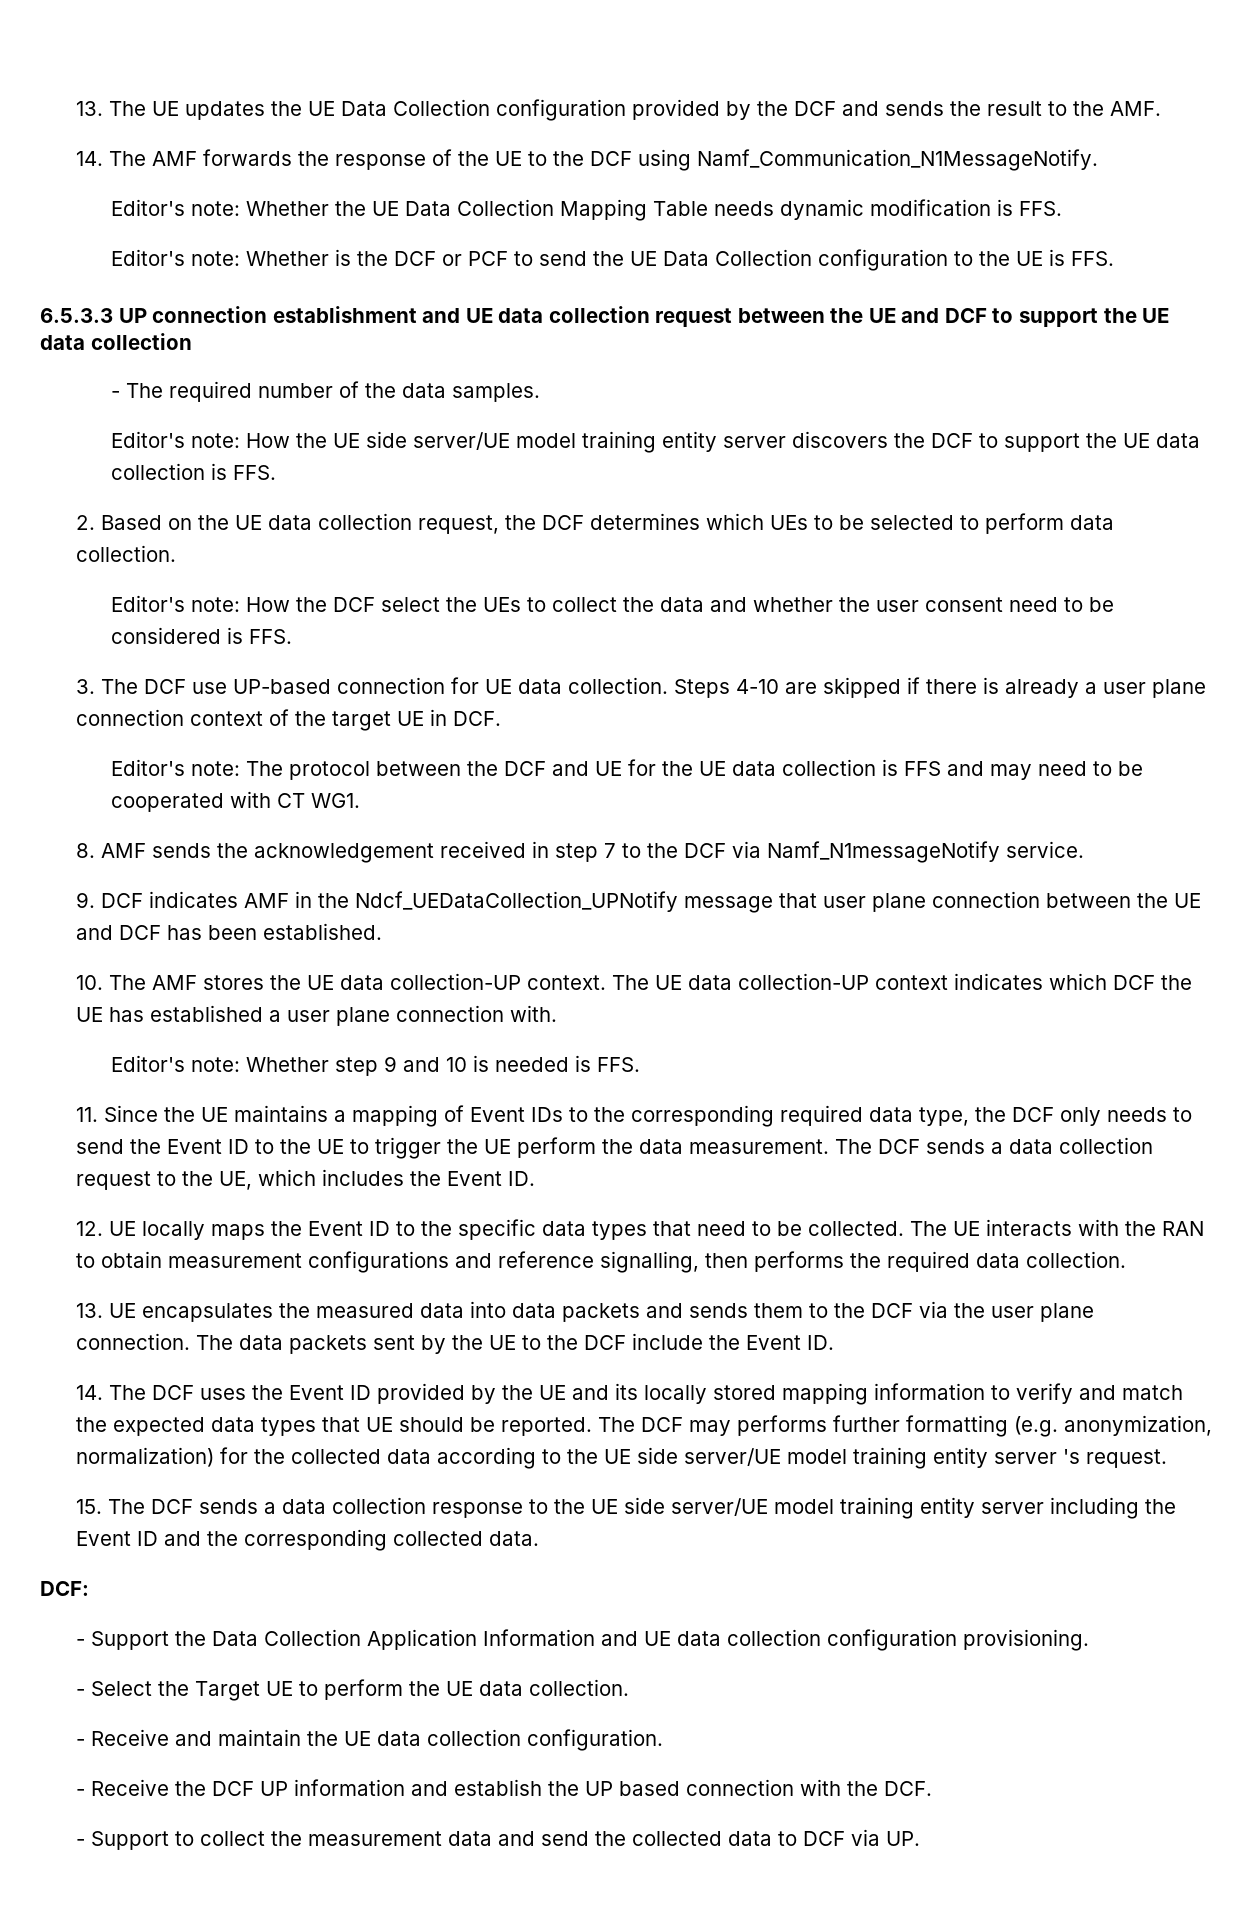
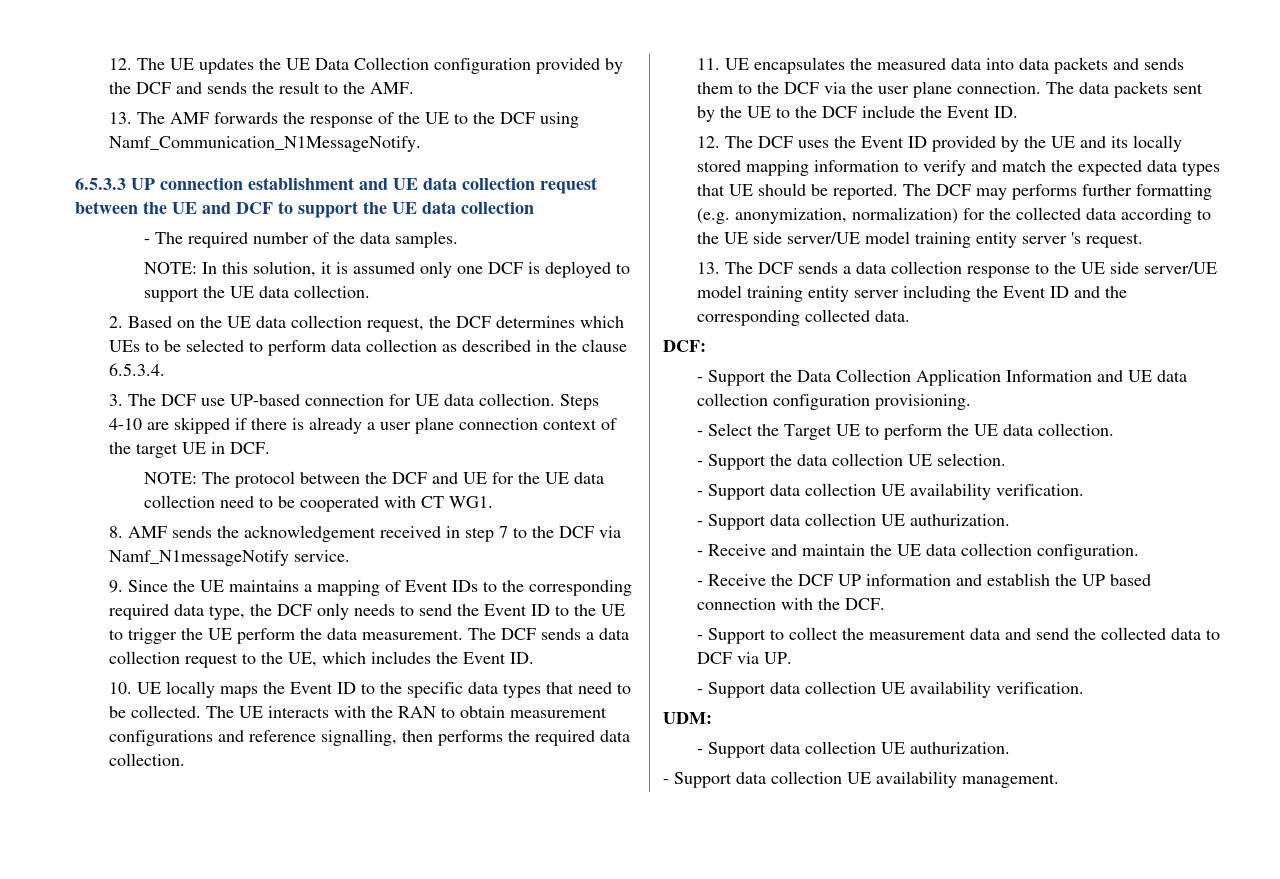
- 13. The UE updates the UE Data Collection configuration provided by the DCF and sends the result to the AMF.
+ 12. The UE updates the UE Data Collection configuration provided by the DCF and sends the result to the AMF.
- 14. The AMF forwards the response of the UE to the DCF using Namf_Communication_N1MessageNotify.
+ 13. The AMF forwards the response of the UE to the DCF using Namf_Communication_N1MessageNotify.
- Editor's note: Whether the UE Data Collection Mapping Table needs dynamic modification is FFS.
- Editor's note: Whether is the DCF or PCF to send the UE Data Collection configuration to the UE is FFS.
- Editor's note: How the UE side server/UE model training entity server discovers the DCF to support the UE data collection is FFS.
+ NOTE: In this solution, it is assumed only one DCF is deployed to support the UE data collection.
- 2. Based on the UE data collection request, the DCF determines which UEs to be selected to perform data collection.
- Editor's note: How the DCF select the UEs to collect the data and whether the user consent need to be considered is FFS.
+ 2. Based on the UE data collection request, the DCF determines which UEs to be selected to perform data collection as described in the clause 6.5.3.4.
- Editor's note: The protocol between the DCF and UE for the UE data collection is FFS and may need to be cooperated with CT WG1.
+ NOTE: The protocol between the DCF and UE for the UE data collection need to be cooperated with CT WG1.
- 9. DCF indicates AMF in the Ndcf_UEDataCollection_UPNotify message that user plane connection between the UE and DCF has been established.
- 10. The AMF stores the UE data collection-UP context. The UE data collection-UP context indicates which DCF the UE has established a user plane connection with.
- Editor's note: Whether step 9 and 10 is needed is FFS.
- 11. Since the UE maintains a mapping of Event IDs to the corresponding required data type, the DCF only needs to send the Event ID to the UE to trigger the UE perform the data measurement.
+ 9. Since the UE maintains a mapping of Event IDs to the corresponding required data type, the DCF only needs to send the Event ID to the UE to trigger the UE perform the data measurement.
- 12. UE locally maps the Event ID to the specific data types that need to be collected.
+ 10. UE locally maps the Event ID to the specific data types that need to be collected.
- 13. UE encapsulates the measured data into data packets and sends them to the DCF via the user plane connection.
+ 11. UE encapsulates the measured data into data packets and sends them to the DCF via the user plane connection.
- 14. The DCF uses the Event ID provided by the UE and its locally stored mapping information to verify and match the expected data types that UE should be reported.
+ 12. The DCF uses the Event ID provided by the UE and its locally stored mapping information to verify and match the expected data types that UE should be reported.
- 15. The DCF sends a data collection response to the UE side server/UE model training entity server including the Event ID and the corresponding collected data.
+ 13. The DCF sends a data collection response to the UE side server/UE model training entity server including the Event ID and the corresponding collected data.
+ - Support the data collection UE selection.
+ - Support data collection UE availability verification.
+ - Support data collection UE authurization.
  - Support to collect the measurement data and send the collected data to DCF via UP.
+ - Support data collection UE availability verification.
+ UDM:
+ - Support data collection UE authurization.
+ - Support data collection UE availability management.

